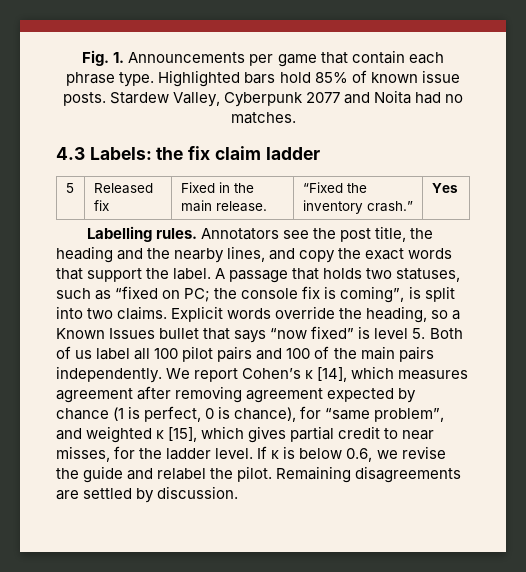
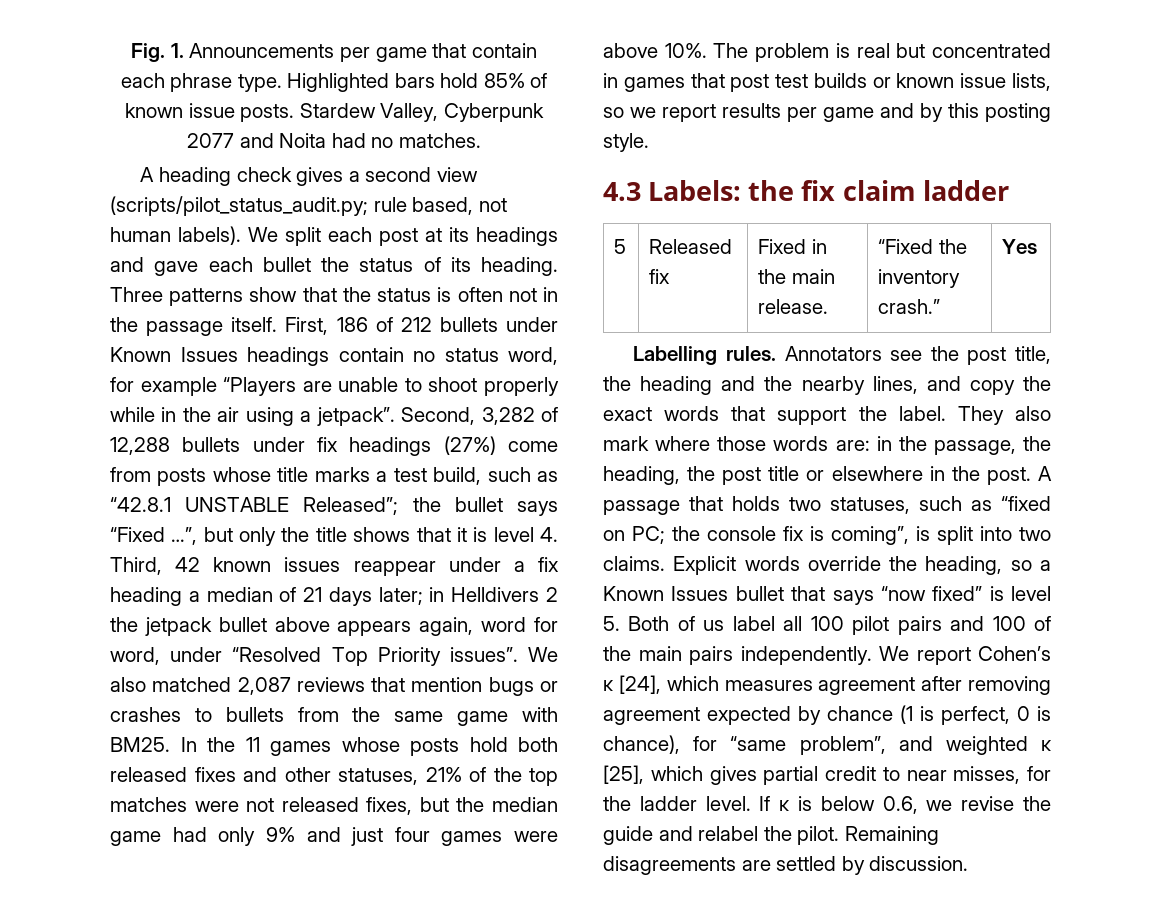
+ A heading check gives a second view (scripts/pilot_status_audit.py; rule based, not human labels). We split each post at its headings and gave each bullet the status of its heading. Three patterns show that the status is often not in the passage itself. First, 186 of 212 bullets under Known Issues headings contain no status word, for example “Players are unable to shoot properly while in the air using a jetpack”. Second, 3,282 of 12,288 bullets under fix headings (27%) come from posts whose title marks a test build, such as “42.8.1 UNSTABLE Released”; the bullet says “Fixed …”, but only the title shows that it is level 4. Third, 42 known issues reappear under a fix heading a median of 21 days later; in Helldivers 2 the jetpack bullet above appears again, word for word, under “Resolved Top Priority issues”. We also matched 2,087 reviews that mention bugs or crashes to bullets from the same game with BM25. In the 11 games whose posts hold both released fixes and other statuses, 21% of the top matches were not released fixes, but the median game had only 9% and just four games were above 10%. The problem is real but concentrated in games that post test builds or known issue lists, so we report results per game and by this posting style.
+ They also mark where those words are: in the passage, the heading, the post title or elsewhere in the post.
- We report Cohen’s κ [14], which measures agreement after removing agreement expected by chance (1 is perfect, 0 is chance), for “same problem”, and weighted κ [15], which gives partial credit to near misses, for the ladder level.
+ We report Cohen’s κ [24], which measures agreement after removing agreement expected by chance (1 is perfect, 0 is chance), for “same problem”, and weighted κ [25], which gives partial credit to near misses, for the ladder level.

